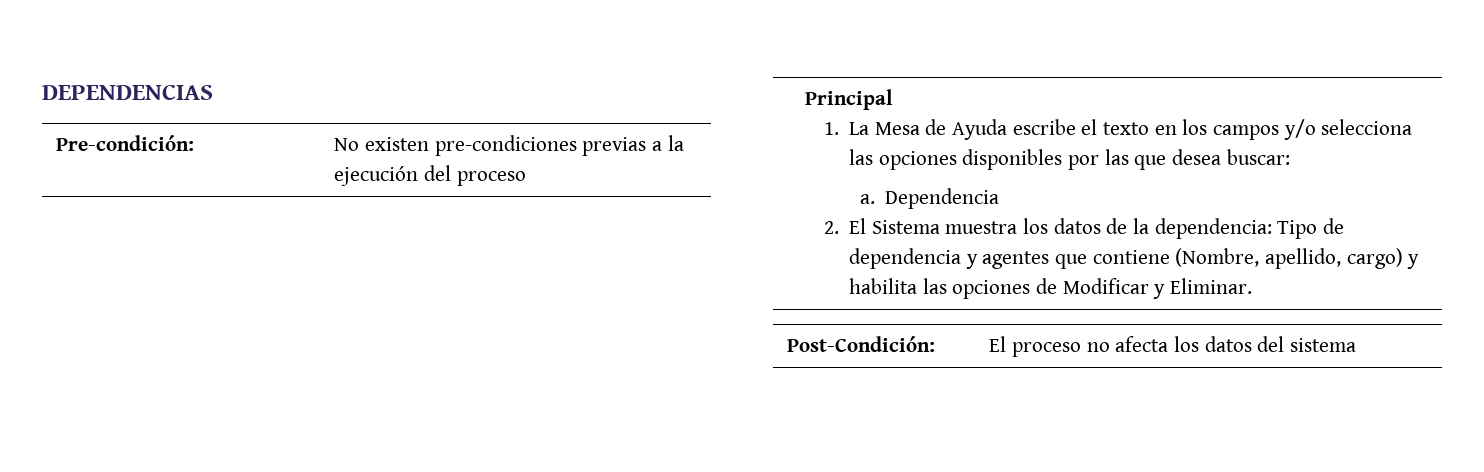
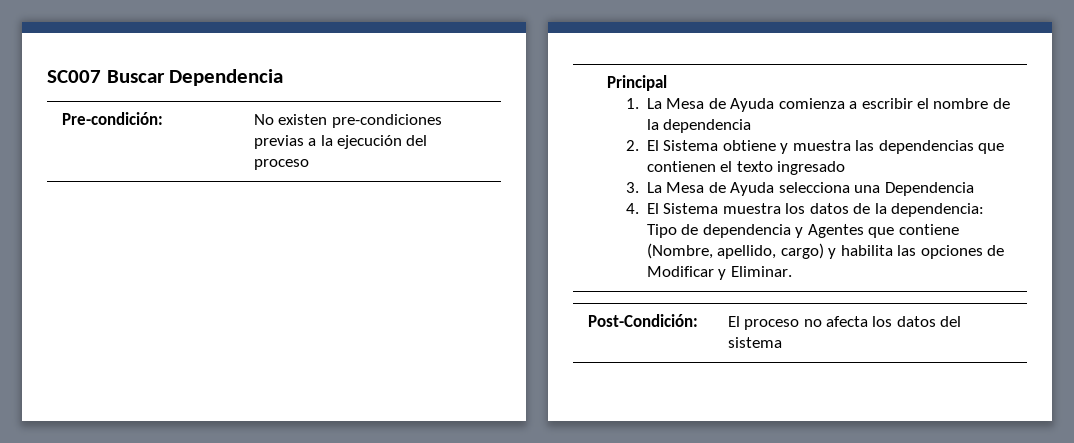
- DEPENDENCIAS
+ SC007 Buscar Dependencia
- 1. La Mesa de Ayuda escribe el texto en los campos y/o selecciona las opciones disponibles por las que desea buscar:
- a. Dependencia
- 2. El Sistema muestra los datos de la dependencia: Tipo de dependencia y agentes que contiene (Nombre, apellido, cargo) y habilita las opciones de Modificar y Eliminar.
+ 1. La Mesa de Ayuda comienza a escribir el nombre de la dependencia
+ 2. El Sistema obtiene y muestra las dependencias que contienen el texto ingresado
+ 3. La Mesa de Ayuda selecciona una Dependencia
+ 4. El Sistema muestra los datos de la dependencia: Tipo de dependencia y Agentes que contiene (Nombre, apellido, cargo) y habilita las opciones de Modificar y Eliminar.

